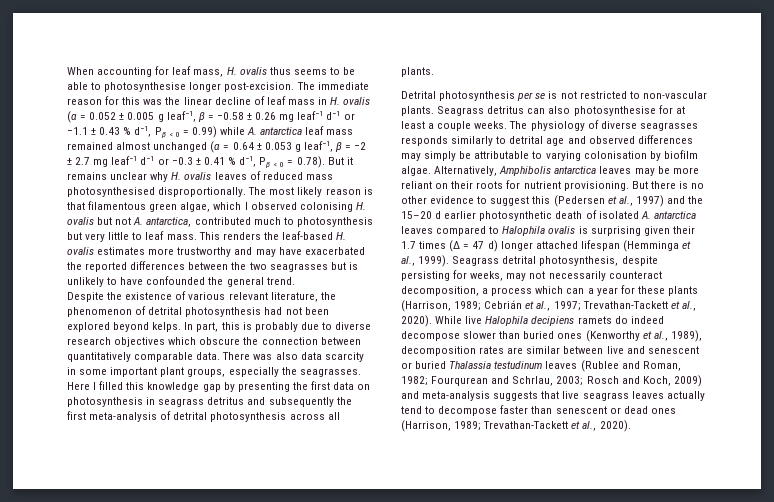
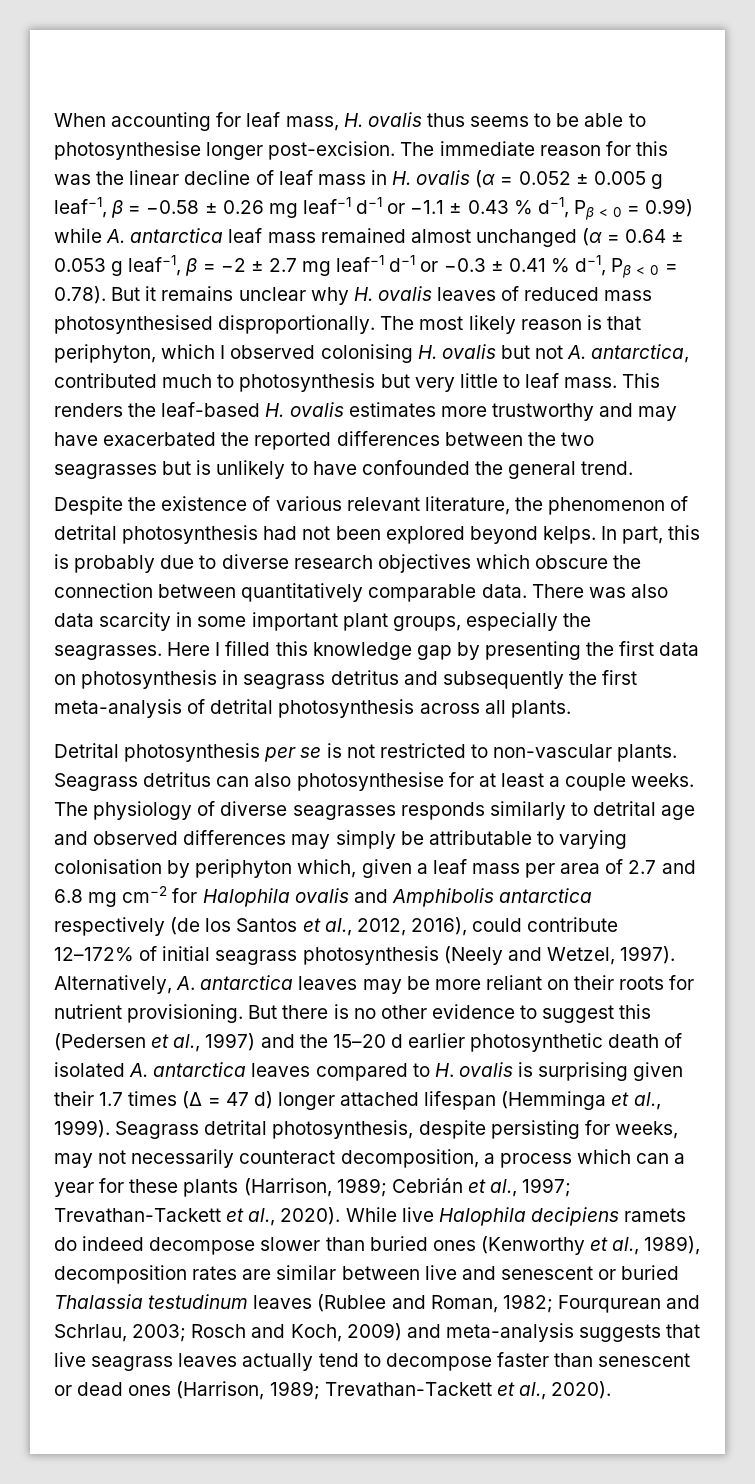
- The most likely reason is that filamentous green algae, which I observed colonising H. ovalis but not A. antarctica, contributed much to photosynthesis but very little to leaf mass.
+ The most likely reason is that periphyton, which I observed colonising H. ovalis but not A. antarctica, contributed much to photosynthesis but very little to leaf mass.
- The physiology of diverse seagrasses responds similarly to detrital age and observed differences may simply be attributable to varying colonisation by biofilm algae. Alternatively, Amphibolis antarctica leaves may be more reliant on their roots for nutrient provisioning.
+ The physiology of diverse seagrasses responds similarly to detrital age and observed differences may simply be attributable to varying colonisation by periphyton which, given a leaf mass per area of 2.7 and 6.8 mg cm−2 for Halophila ovalis and Amphibolis antarctica respectively (de los Santos et al., 2012, 2016), could contribute 12–172% of initial seagrass photosynthesis (Neely and Wetzel, 1997). Alternatively, A. antarctica leaves may be more reliant on their roots for nutrient provisioning.
- But there is no other evidence to suggest this (Pedersen et al., 1997) and the 15–20 d earlier photosynthetic death of isolated A. antarctica leaves compared to Halophila ovalis is surprising given their 1.7 times (Δ = 47 d) longer attached lifespan (Hemminga et al., 1999).
+ But there is no other evidence to suggest this (Pedersen et al., 1997) and the 15–20 d earlier photosynthetic death of isolated A. antarctica leaves compared to H. ovalis is surprising given their 1.7 times (Δ = 47 d) longer attached lifespan (Hemminga et al., 1999).

